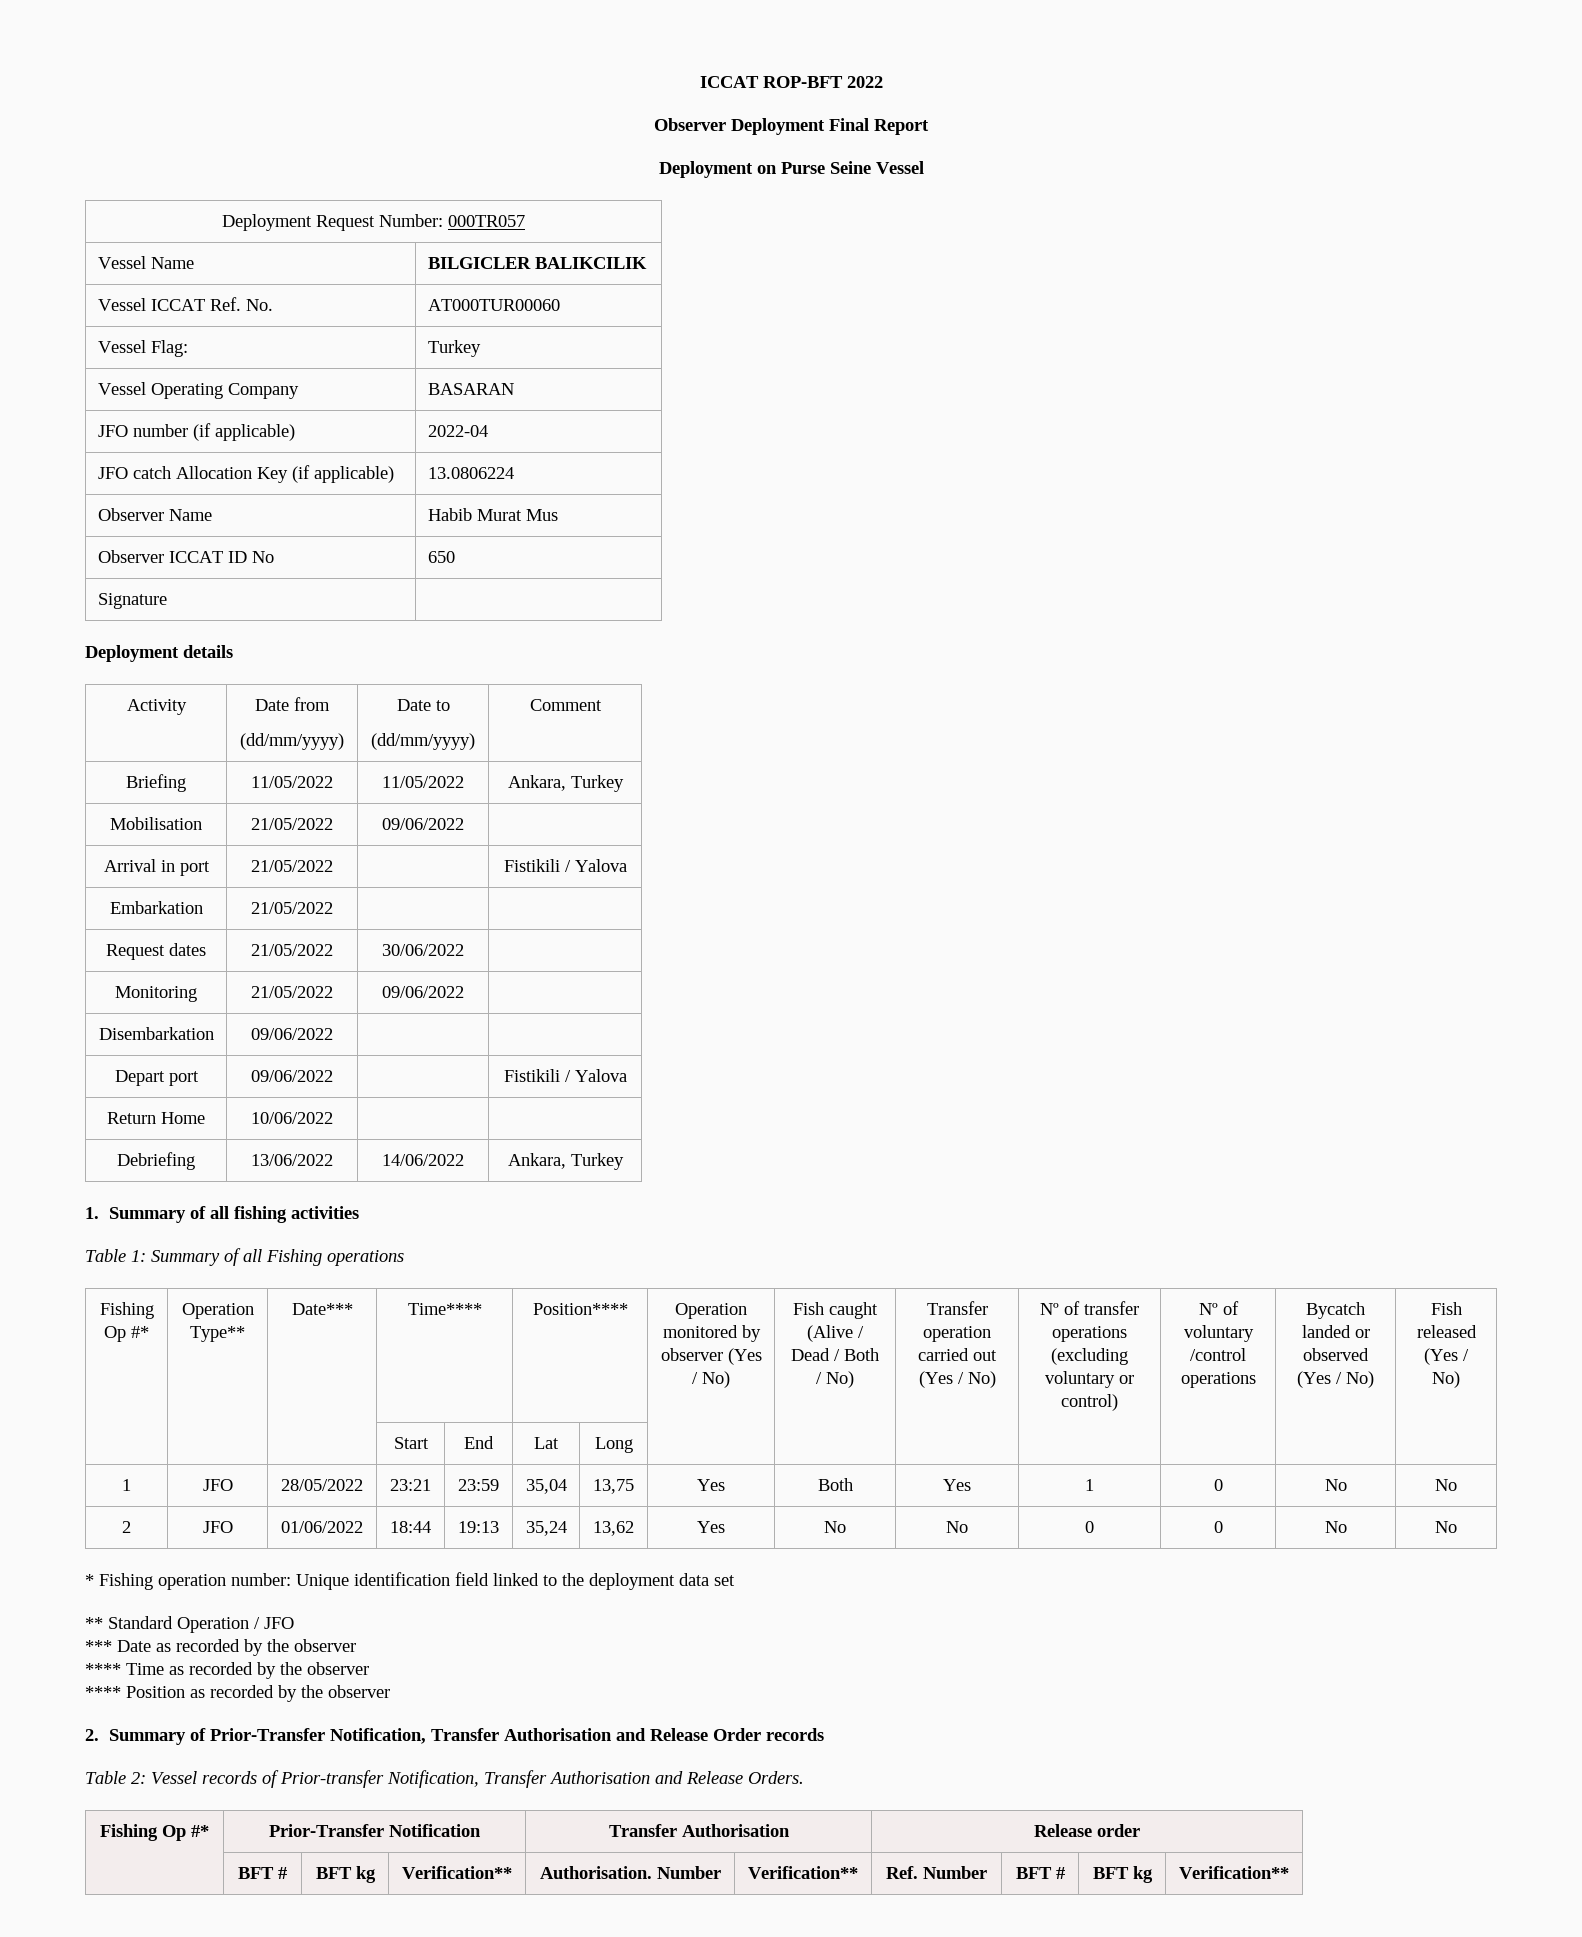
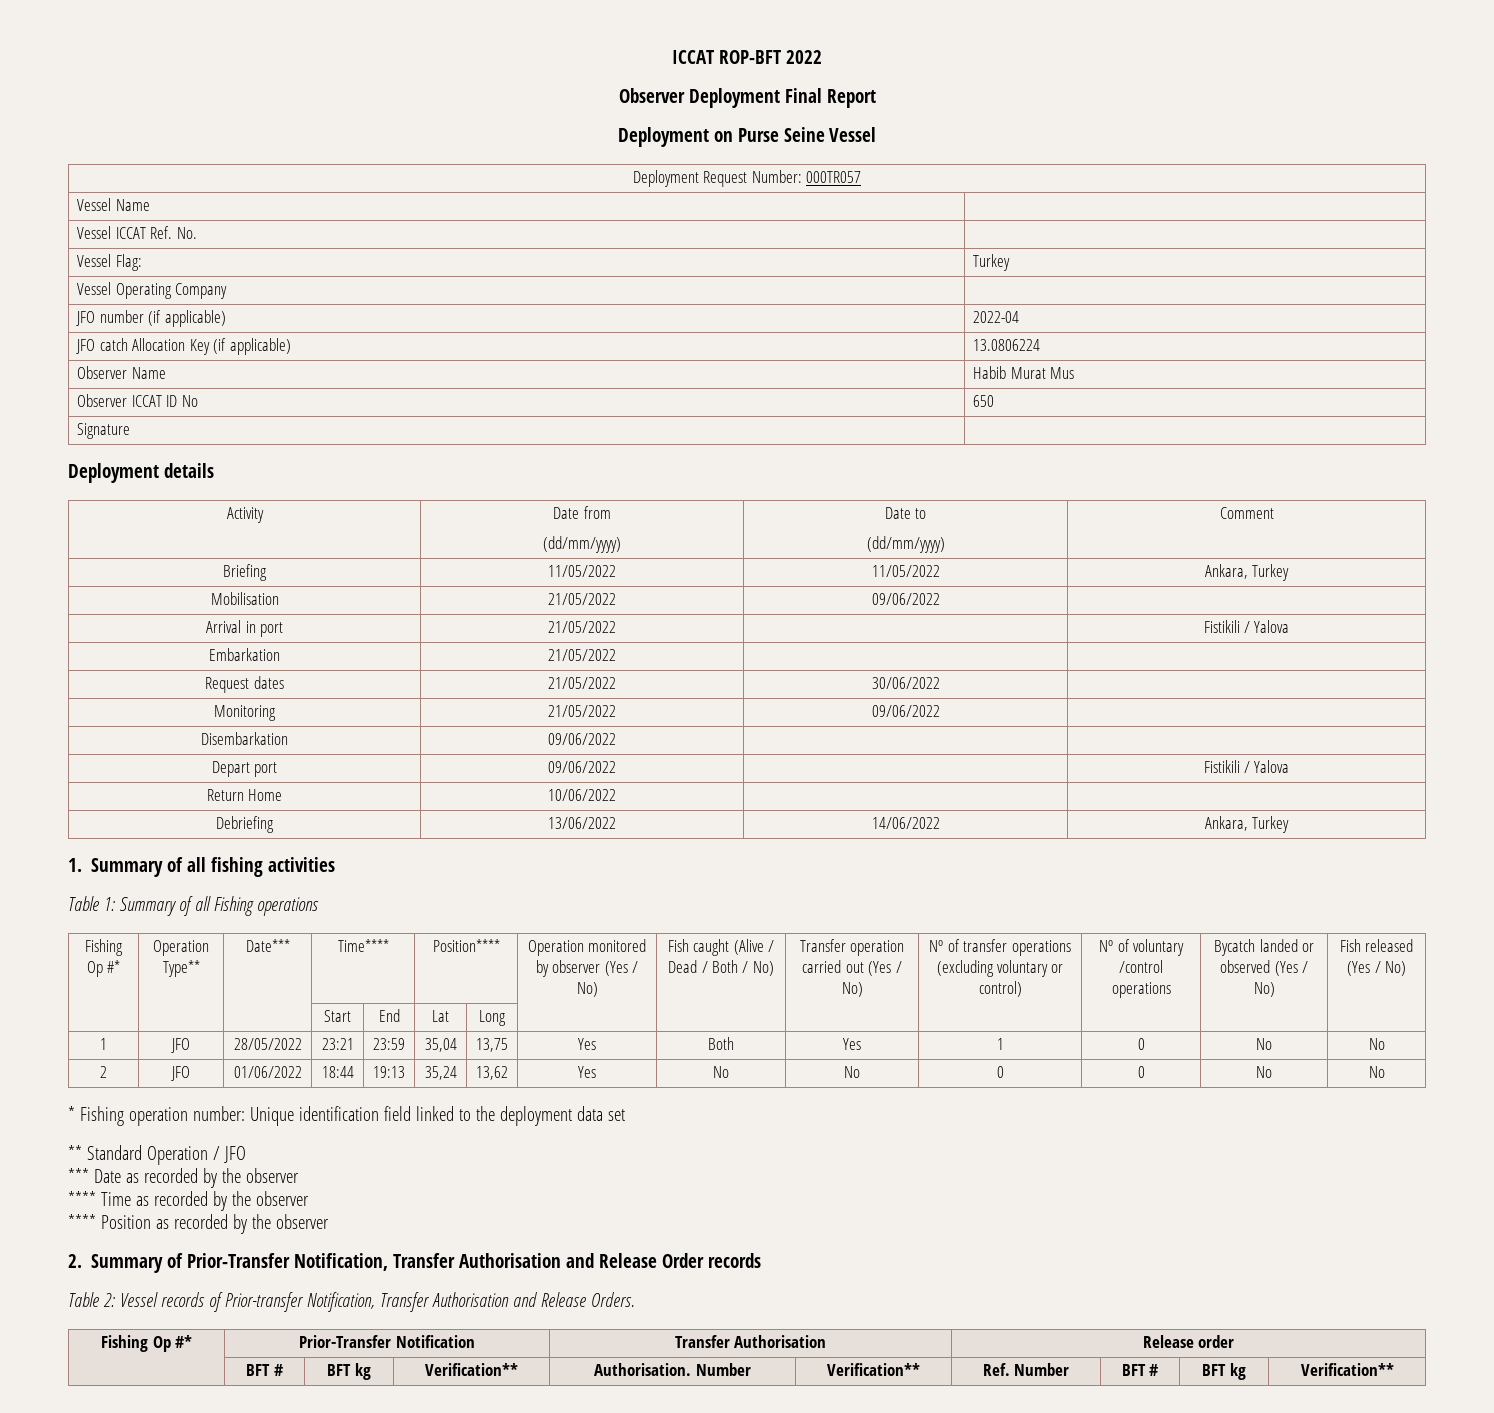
- Vessel Name | BILGICLER BALIKCILIK
+ Vessel Name |
- Vessel ICCAT Ref. No. | AT000TUR00060
+ Vessel ICCAT Ref. No. |
- Vessel Operating Company | BASARAN
+ Vessel Operating Company |

